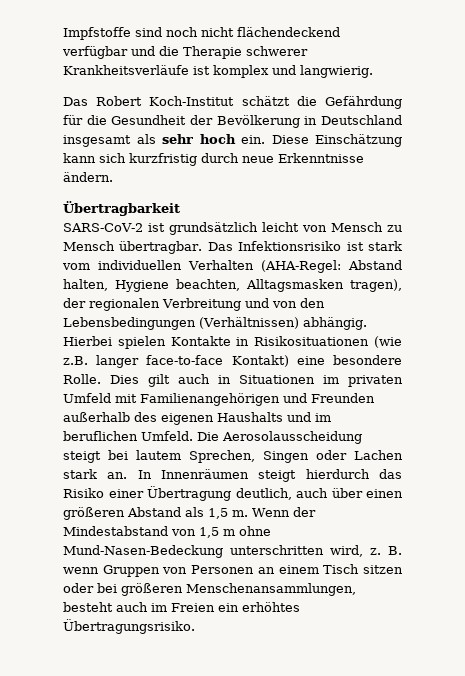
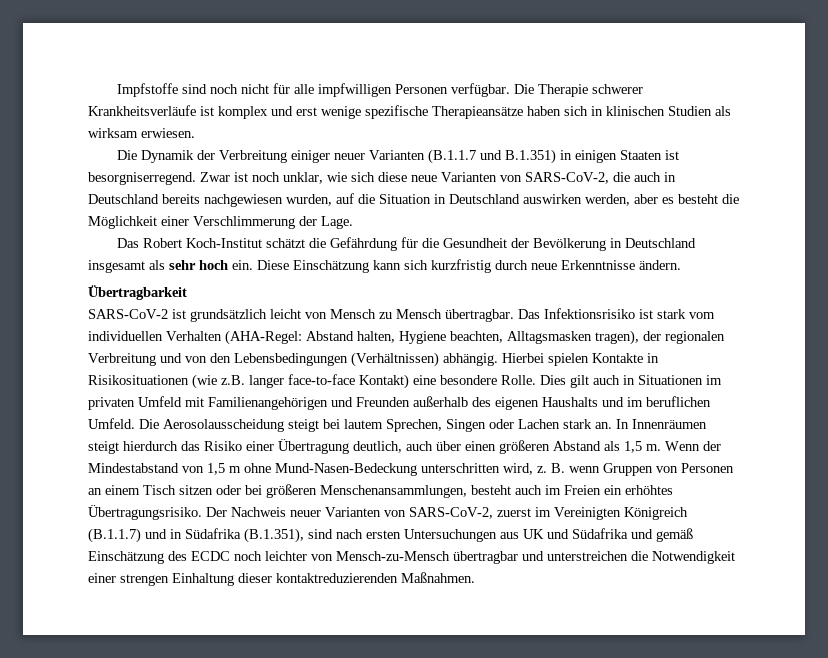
- Impfstoffe sind noch nicht flächendeckend verfügbar und die Therapie schwerer Krankheitsverläufe ist komplex und langwierig.
+ Impfstoffe sind noch nicht für alle impfwilligen Personen verfügbar. Die Therapie schwerer Krankheitsverläufe ist komplex und erst wenige spezifische Therapieansätze haben sich in klinischen Studien als wirksam erwiesen.
+ Die Dynamik der Verbreitung einiger neuer Varianten (B.1.1.7 und B.1.351) in einigen Staaten ist besorgniserregend. Zwar ist noch unklar, wie sich diese neue Varianten von SARS-CoV-2, die auch in Deutschland bereits nachgewiesen wurden, auf die Situation in Deutschland auswirken werden, aber es besteht die Möglichkeit einer Verschlimmerung der Lage.
+ Der Nachweis neuer Varianten von SARS-CoV-2, zuerst im Vereinigten Königreich (B.1.1.7) und in Südafrika (B.1.351), sind nach ersten Untersuchungen aus UK und Südafrika und gemäß Einschätzung des ECDC noch leichter von Mensch-zu-Mensch übertragbar und unterstreichen die Notwendigkeit einer strengen Einhaltung dieser kontaktreduzierenden Maßnahmen.

